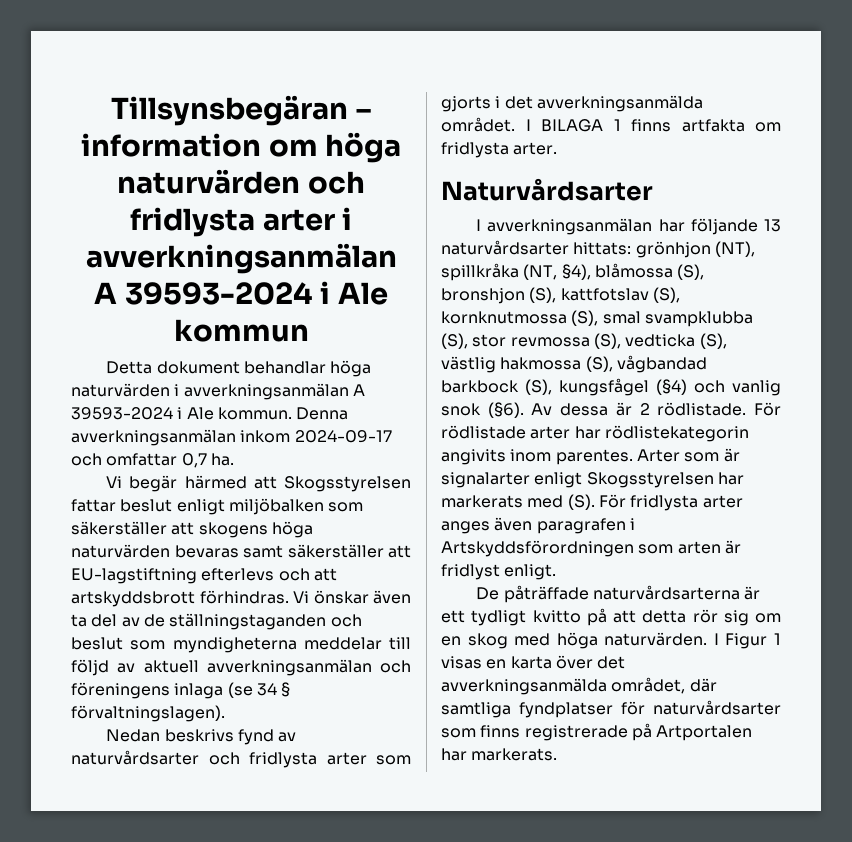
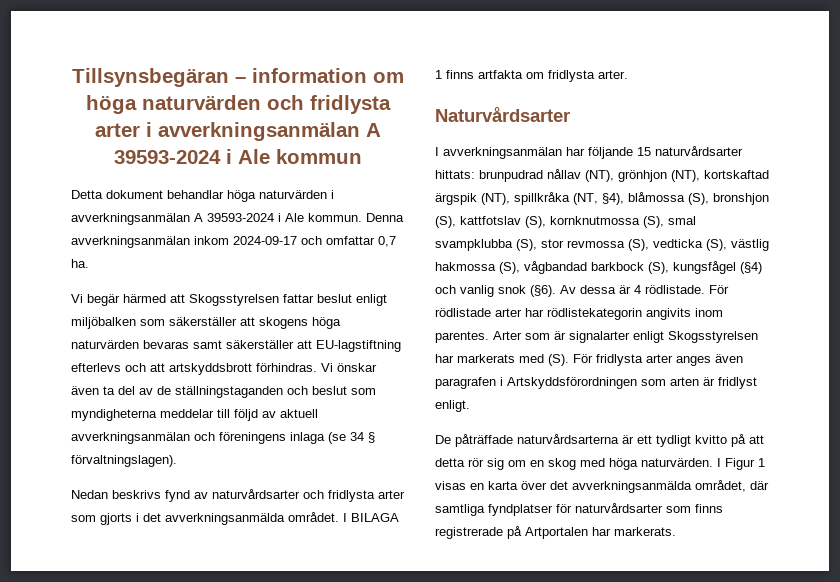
- I avverkningsanmälan har följande 13 naturvårdsarter hittats: grönhjon (NT), spillkråka (NT, §4), blåmossa (S), bronshjon (S), kattfotslav (S), kornknutmossa (S), smal svampklubba (S), stor revmossa (S), vedticka (S), västlig hakmossa (S), vågbandad barkbock (S), kungsfågel (§4) och vanlig snok (§6).
+ I avverkningsanmälan har följande 15 naturvårdsarter hittats: brunpudrad nållav (NT), grönhjon (NT), kortskaftad ärgspik (NT), spillkråka (NT, §4), blåmossa (S), bronshjon (S), kattfotslav (S), kornknutmossa (S), smal svampklubba (S), stor revmossa (S), vedticka (S), västlig hakmossa (S), vågbandad barkbock (S), kungsfågel (§4) och vanlig snok (§6).
- Av dessa är 2 rödlistade.
+ Av dessa är 4 rödlistade.

